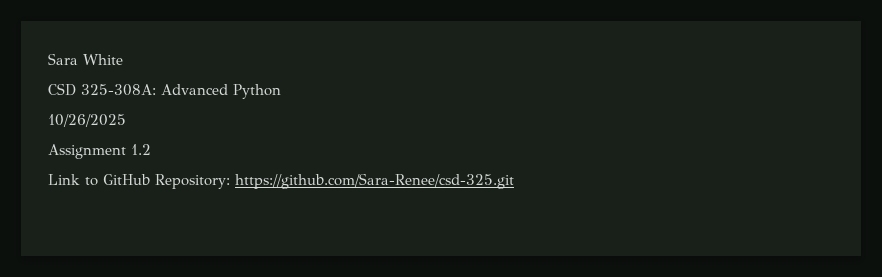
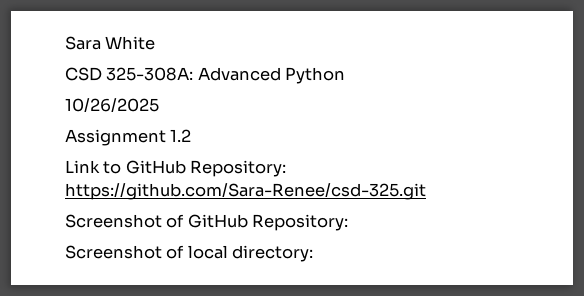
+ Screenshot of GitHub Repository:
+ Screenshot of local directory:

